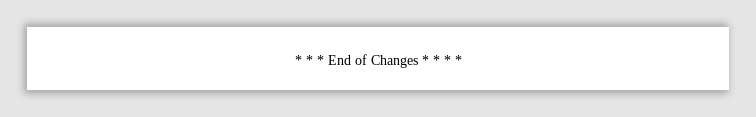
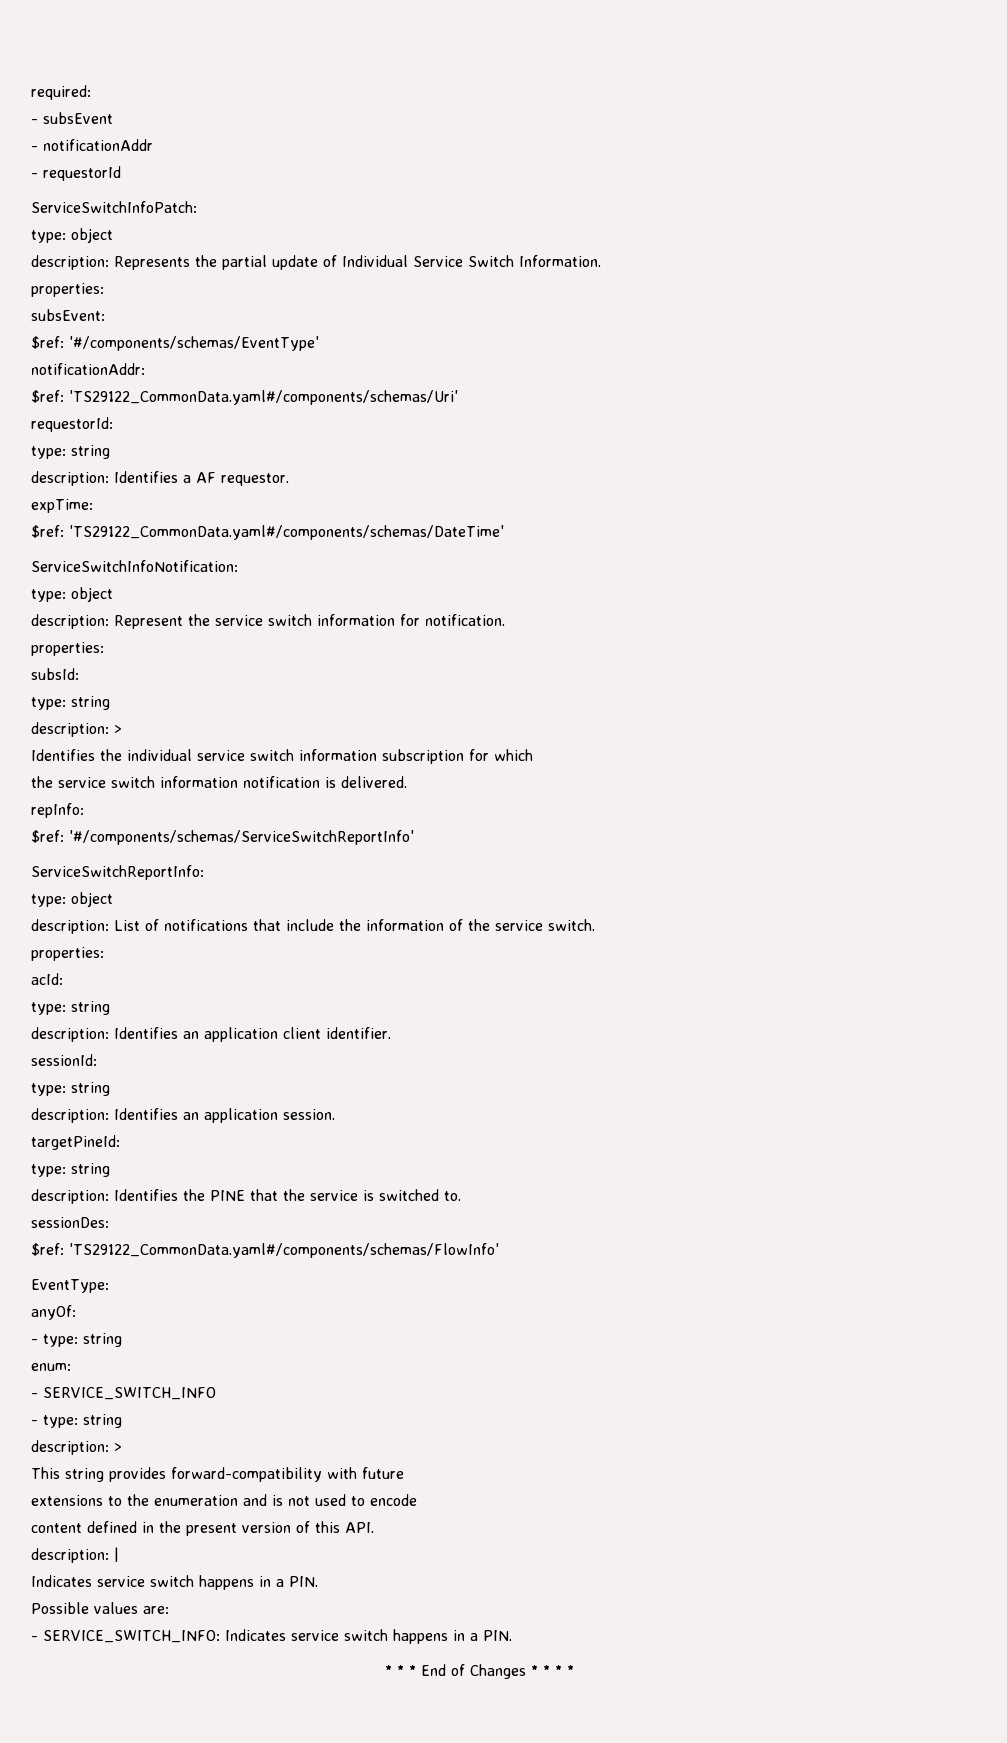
+ required:
+ - subsEvent
+ - notificationAddr
+ - requestorId
+ ServiceSwitchInfoPatch:
+ type: object
+ description: Represents the partial update of Individual Service Switch Information.
+ properties:
+ subsEvent:
+ $ref: '#/components/schemas/EventType'
+ notificationAddr:
+ $ref: 'TS29122_CommonData.yaml#/components/schemas/Uri'
+ requestorId:
+ type: string
+ description: Identifies a AF requestor.
+ expTime:
+ $ref: 'TS29122_CommonData.yaml#/components/schemas/DateTime'
+ ServiceSwitchInfoNotification:
+ type: object
+ description: Represent the service switch information for notification.
+ properties:
+ subsId:
+ type: string
+ description: >
+ Identifies the individual service switch information subscription for which
+ the service switch information notification is delivered.
+ repInfo:
+ $ref: '#/components/schemas/ServiceSwitchReportInfo'
+ ServiceSwitchReportInfo:
+ type: object
+ description: List of notifications that include the information of the service switch.
+ properties:
+ acId:
+ type: string
+ description: Identifies an application client identifier.
+ sessionId:
+ type: string
+ description: Identifies an application session.
+ targetPineId:
+ type: string
+ description: Identifies the PINE that the service is switched to.
+ sessionDes:
+ $ref: 'TS29122_CommonData.yaml#/components/schemas/FlowInfo'
+ EventType:
+ anyOf:
+ - type: string
+ enum:
+ - SERVICE_SWITCH_INFO
+ - type: string
+ description: >
+ This string provides forward-compatibility with future
+ extensions to the enumeration and is not used to encode
+ content defined in the present version of this API.
+ description: |
+ Indicates service switch happens in a PIN.
+ Possible values are:
+ - SERVICE_SWITCH_INFO: Indicates service switch happens in a PIN.

